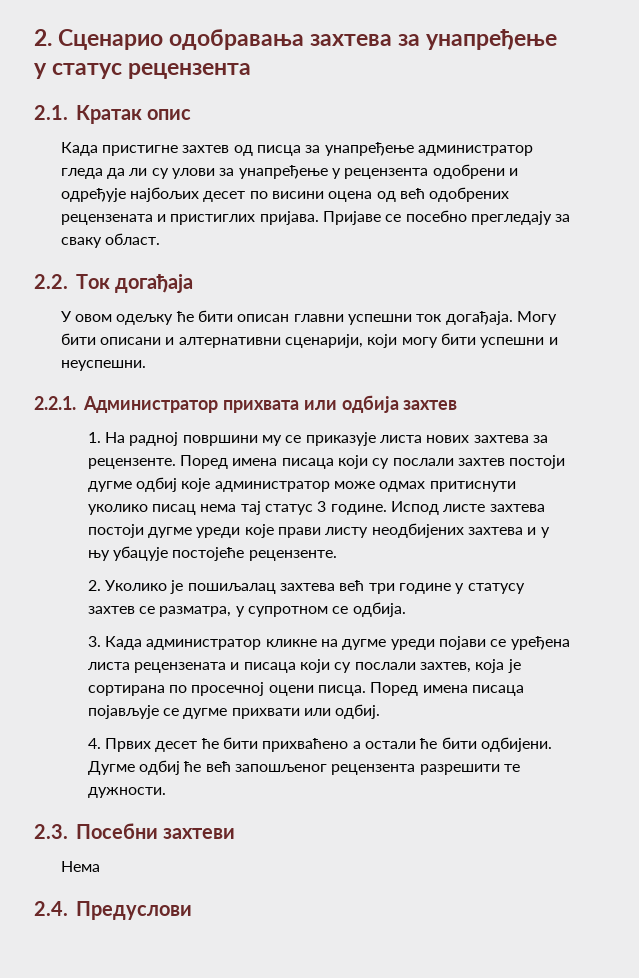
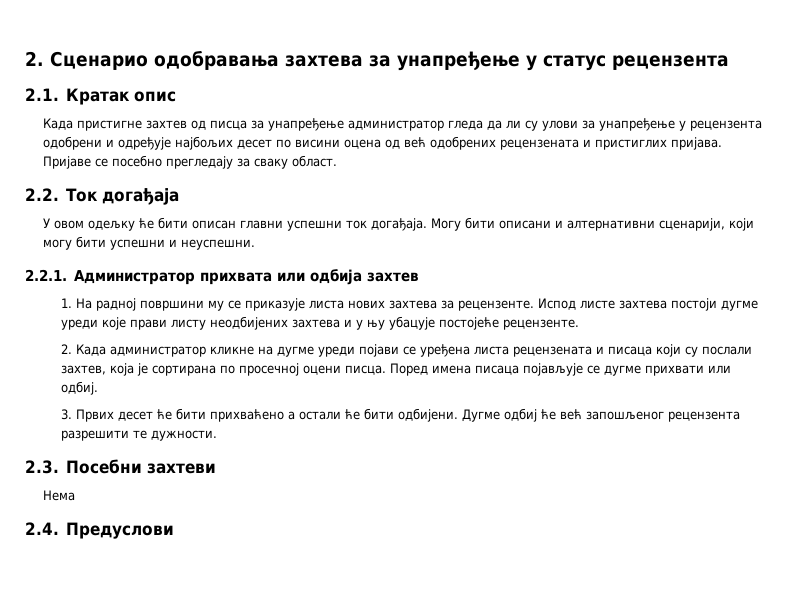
- Поред имена писаца који су послали захтев постоји дугме одбиј које администратор може одмах притиснути уколико писац нема тај статус 3 године.
- 2. Уколико је пошиљалац захтева већ три године у статусу захтев се разматра, у супротном се одбија.
- 3. Када администратор кликне на дугме уреди појави се уређена листа рецензената и писаца који су послали захтев, која је сортирана по просечној оцени писца.
+ 2. Када администратор кликне на дугме уреди појави се уређена листа рецензената и писаца који су послали захтев, која је сортирана по просечној оцени писца.
- 4. Првих десет ће бити прихваћено а остали ће бити одбијени.
+ 3. Првих десет ће бити прихваћено а остали ће бити одбијени.

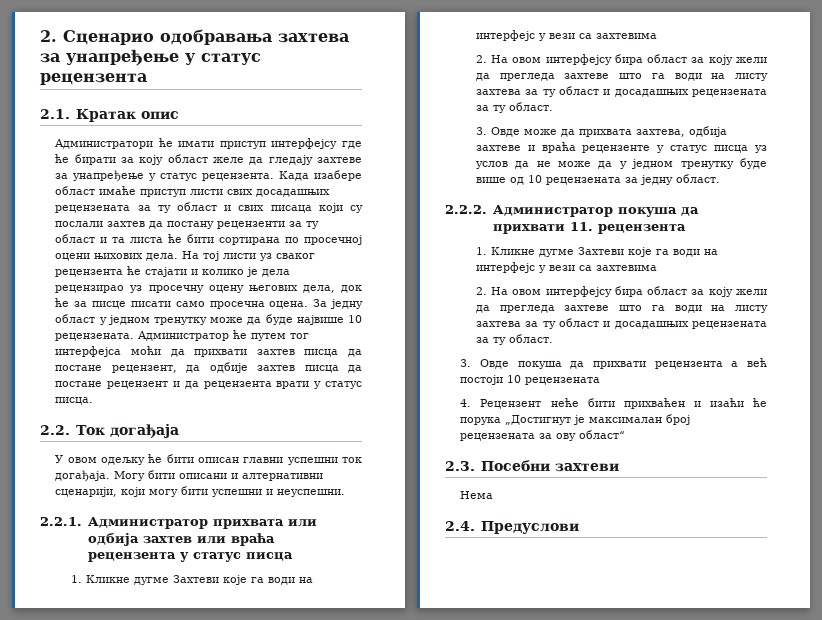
- Када пристигне захтев од писца за унапређење администратор гледа да ли су улови за унапређење у рецензента одобрени и одређује најбољих десет по висини оцена од већ одобрених рецензената и пристиглих пријава. Пријаве се посебно прегледају за сваку област.
+ Администратори ће имати приступ интерфејсу где ће бирати за коју област желе да гледају захтеве за унапређење у статус рецензента. Када изабере област имаће приступ листи свих досадашњих рецензената за ту област и свих писаца који су послали захтев да постану рецензенти за ту област и та листа ће бити сортирана по просечној оцени њихових дела. На тој листи уз сваког рецензента ће стајати и колико је дела рецензирао уз просечну оцену његових дела, док ће за писце писати само просечна оцена. За једну област у једном тренутку може да буде највише 10 рецензената. Администратор ће путем тог интерфејса моћи да прихвати захтев писца да постане рецензент, да одбије захтев писца да постане рецензент и да рецензента врати у статус писца.
- 2.2.1. Администратор прихвата или одбија захтев
- 1. На радној површини му се приказује листа нових захтева за рецензенте. Испод листе захтева постоји дугме уреди које прави листу неодбијених захтева и у њу убацује постојеће рецензенте.
- 2. Када администратор кликне на дугме уреди појави се уређена листа рецензената и писаца који су послали захтев, која је сортирана по просечној оцени писца. Поред имена писаца појављује се дугме прихвати или одбиј.
- 3. Првих десет ће бити прихваћено а остали ће бити одбијени. Дугме одбиј ће већ запошљеног рецензента разрешити те дужности.
+ 2.2.1. Администратор прихвата или одбија захтев или враћа рецензента у статус писца
+ 1. Кликне дугме Захтеви које га води на интерфејс у вези са захтевима
+ 2. На овом интерфејсу бира област за коју жели да прегледа захтеве што га води на листу захтева за ту област и досадашњих рецензената за ту област.
+ 3. Овде може да прихвата захтева, одбија захтеве и враћа рецензенте у статус писца уз услов да не може да у једном тренутку буде више од 10 рецензената за једну област.
+ 2.2.2. Администратор покуша да прихвати 11. рецензента
+ 1. Кликне дугме Захтеви које га води на интерфејс у вези са захтевима
+ 2. На овом интерфејсу бира област за коју жели да прегледа захтеве што га води на листу захтева за ту област и досадашњих рецензената за ту област.
+ 3. Овде покуша да прихвати рецензента а већ постоји 10 рецензената
+ 4. Рецензент неће бити прихваћен и изаћи ће порука „Достигнут је максималан број рецензената за ову област“

